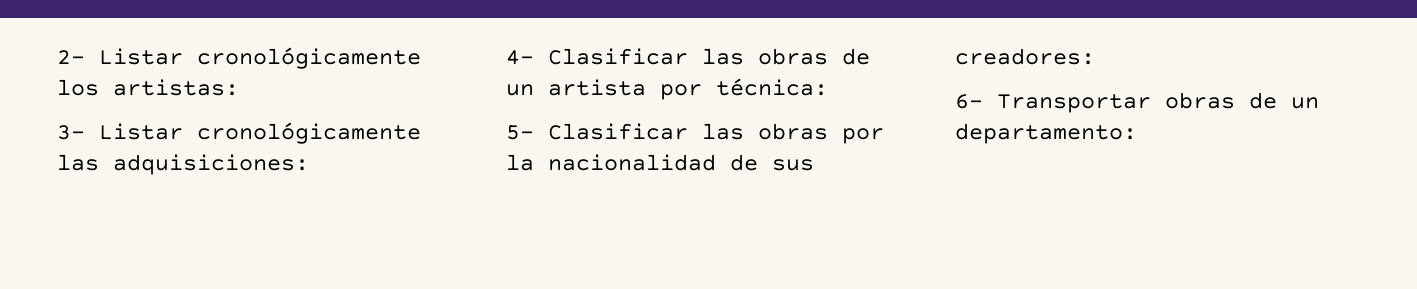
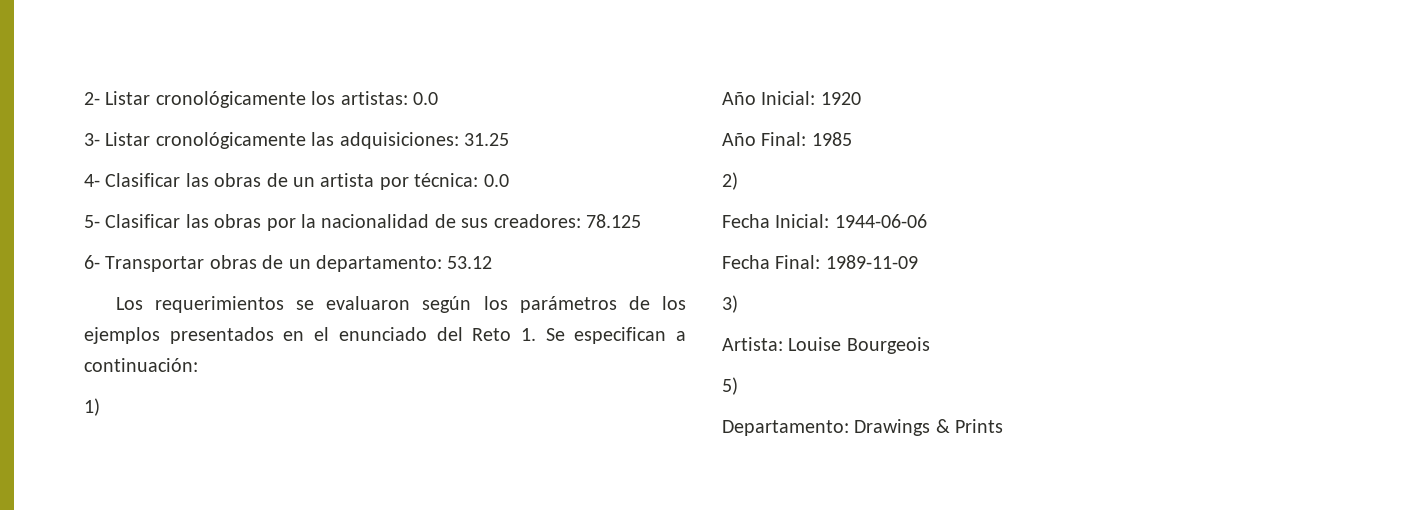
- 2- Listar cronológicamente los artistas:
+ 2- Listar cronológicamente los artistas: 0.0
- 3- Listar cronológicamente las adquisiciones:
+ 3- Listar cronológicamente las adquisiciones: 31.25
- 4- Clasificar las obras de un artista por técnica:
+ 4- Clasificar las obras de un artista por técnica: 0.0
- 5- Clasificar las obras por la nacionalidad de sus creadores:
+ 5- Clasificar las obras por la nacionalidad de sus creadores: 78.125
- 6- Transportar obras de un departamento:
+ 6- Transportar obras de un departamento: 53.12
+ Los requerimientos se evaluaron según los parámetros de los ejemplos presentados en el enunciado del Reto 1. Se especifican a continuación:
+ 1)
+ Año Inicial: 1920
+ Año Final: 1985
+ 2)
+ Fecha Inicial: 1944-06-06
+ Fecha Final: 1989-11-09
+ 3)
+ Artista: Louise Bourgeois
+ 5)
+ Departamento: Drawings & Prints

